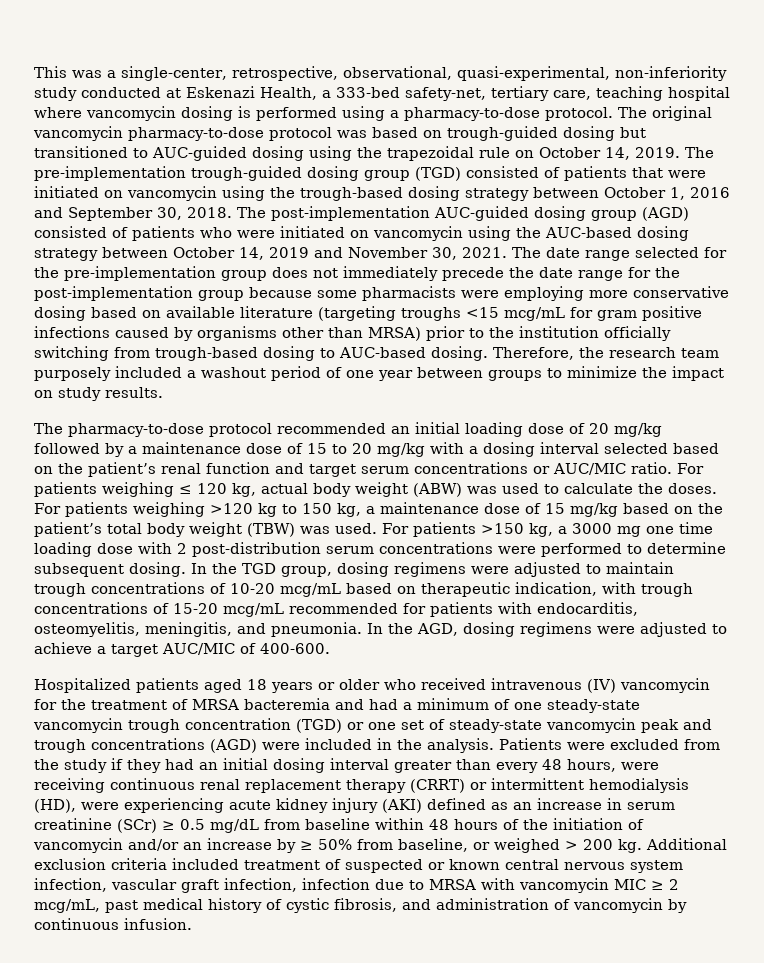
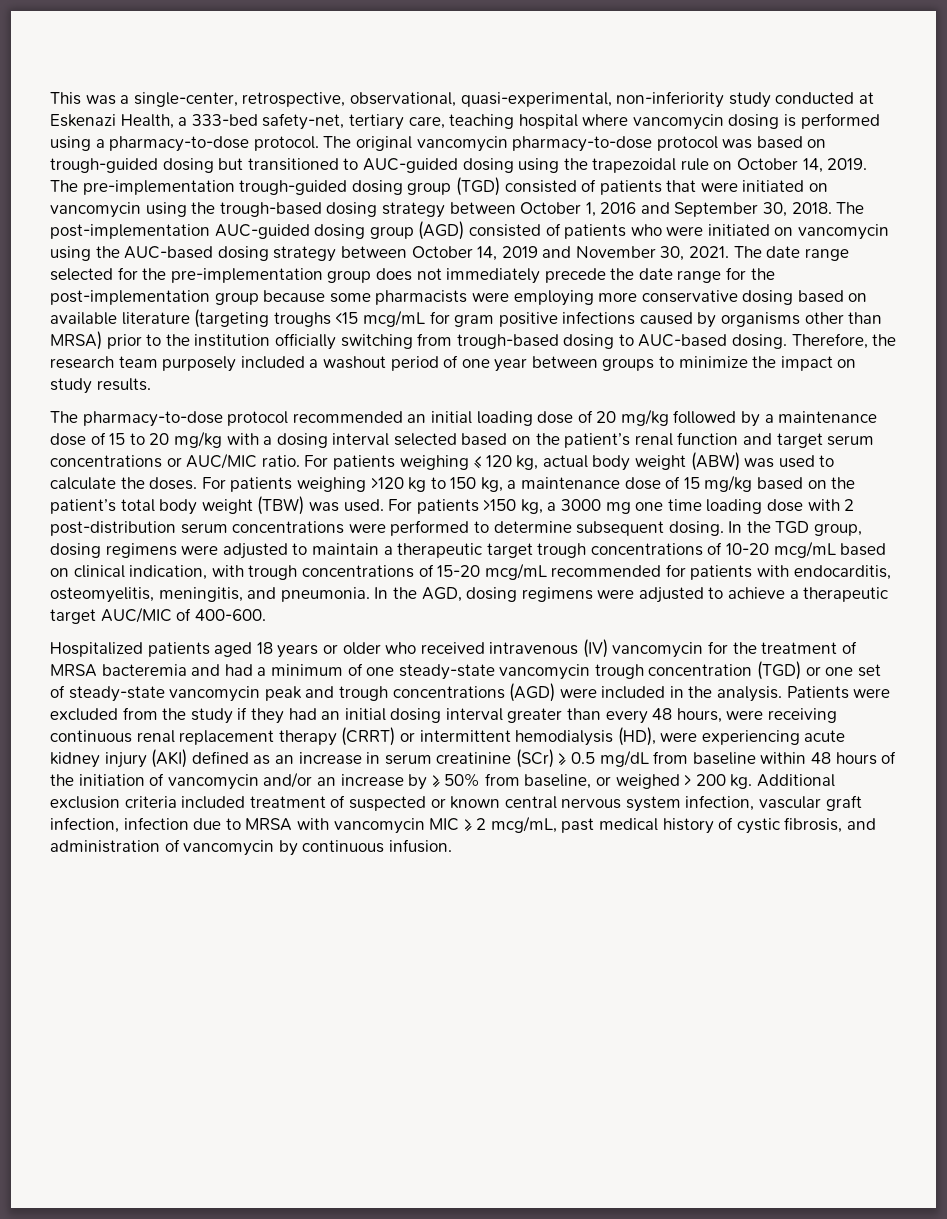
- In the TGD group, dosing regimens were adjusted to maintain trough concentrations of 10-20 mcg/mL based on therapeutic indication, with trough concentrations of 15-20 mcg/mL recommended for patients with endocarditis, osteomyelitis, meningitis, and pneumonia.
+ In the TGD group, dosing regimens were adjusted to maintain a therapeutic target trough concentrations of 10-20 mcg/mL based on clinical indication, with trough concentrations of 15-20 mcg/mL recommended for patients with endocarditis, osteomyelitis, meningitis, and pneumonia.
- In the AGD, dosing regimens were adjusted to achieve a target AUC/MIC of 400-600.
+ In the AGD, dosing regimens were adjusted to achieve a therapeutic target AUC/MIC of 400-600.

